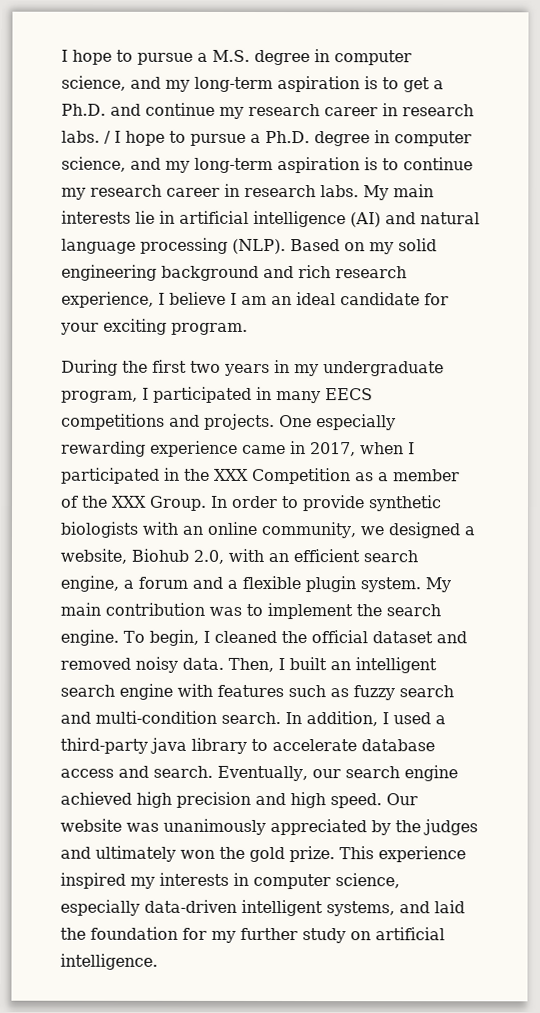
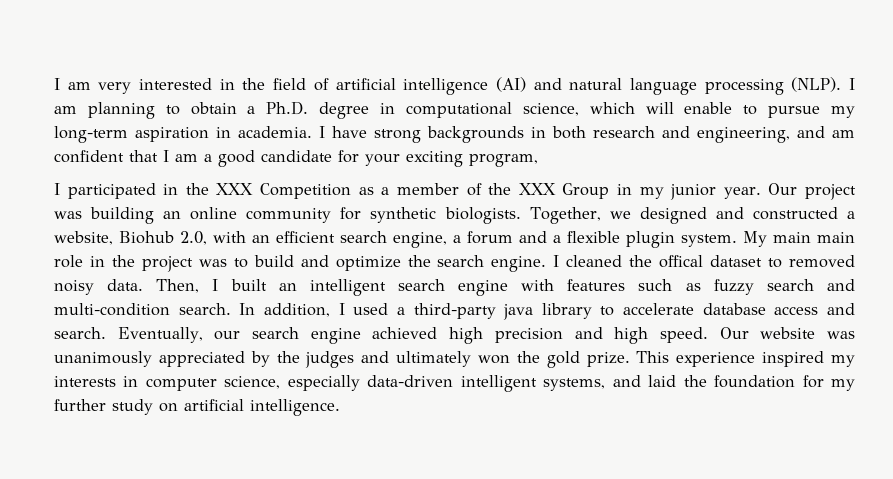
- I hope to pursue a M.S. degree in computer science, and my long-term aspiration is to get a Ph.D. and continue my research career in research labs. / I hope to pursue a Ph.D. degree in computer science, and my long-term aspiration is to continue my research career in research labs. My main interests lie in artificial intelligence (AI) and natural language processing (NLP).
+ I am very interested in the field of artificial intelligence (AI) and natural language processing (NLP).
- Based on my solid engineering background and rich research experience, I believe I am an ideal candidate for your exciting program.
- During the first two years in my undergraduate program, I participated in many EECS competitions and projects. One especially rewarding experience came in 2017, when I participated in the XXX Competition as a member of the XXX Group. In order to provide synthetic biologists with an online community, we designed a website, Biohub 2.0, with an efficient search engine, a forum and a flexible plugin system.
+ I am planning to obtain a Ph.D. degree in computational science, which will enable to pursue my long-term aspiration in academia. I have strong backgrounds in both research and engineering, and am confident that I am a good candidate for your exciting program,
+ I participated in the XXX Competition as a member of the XXX Group in my junior year. Our project was building an online community for synthetic biologists. Together, we designed and constructed a website, Biohub 2.0, with an efficient search engine, a forum and a flexible plugin system.
- My main contribution was to implement the search engine.
+ My main main role in the project was to build and optimize the search engine.
- To begin, I cleaned the official dataset and removed noisy data.
+ I cleaned the offical dataset to removed noisy data.

